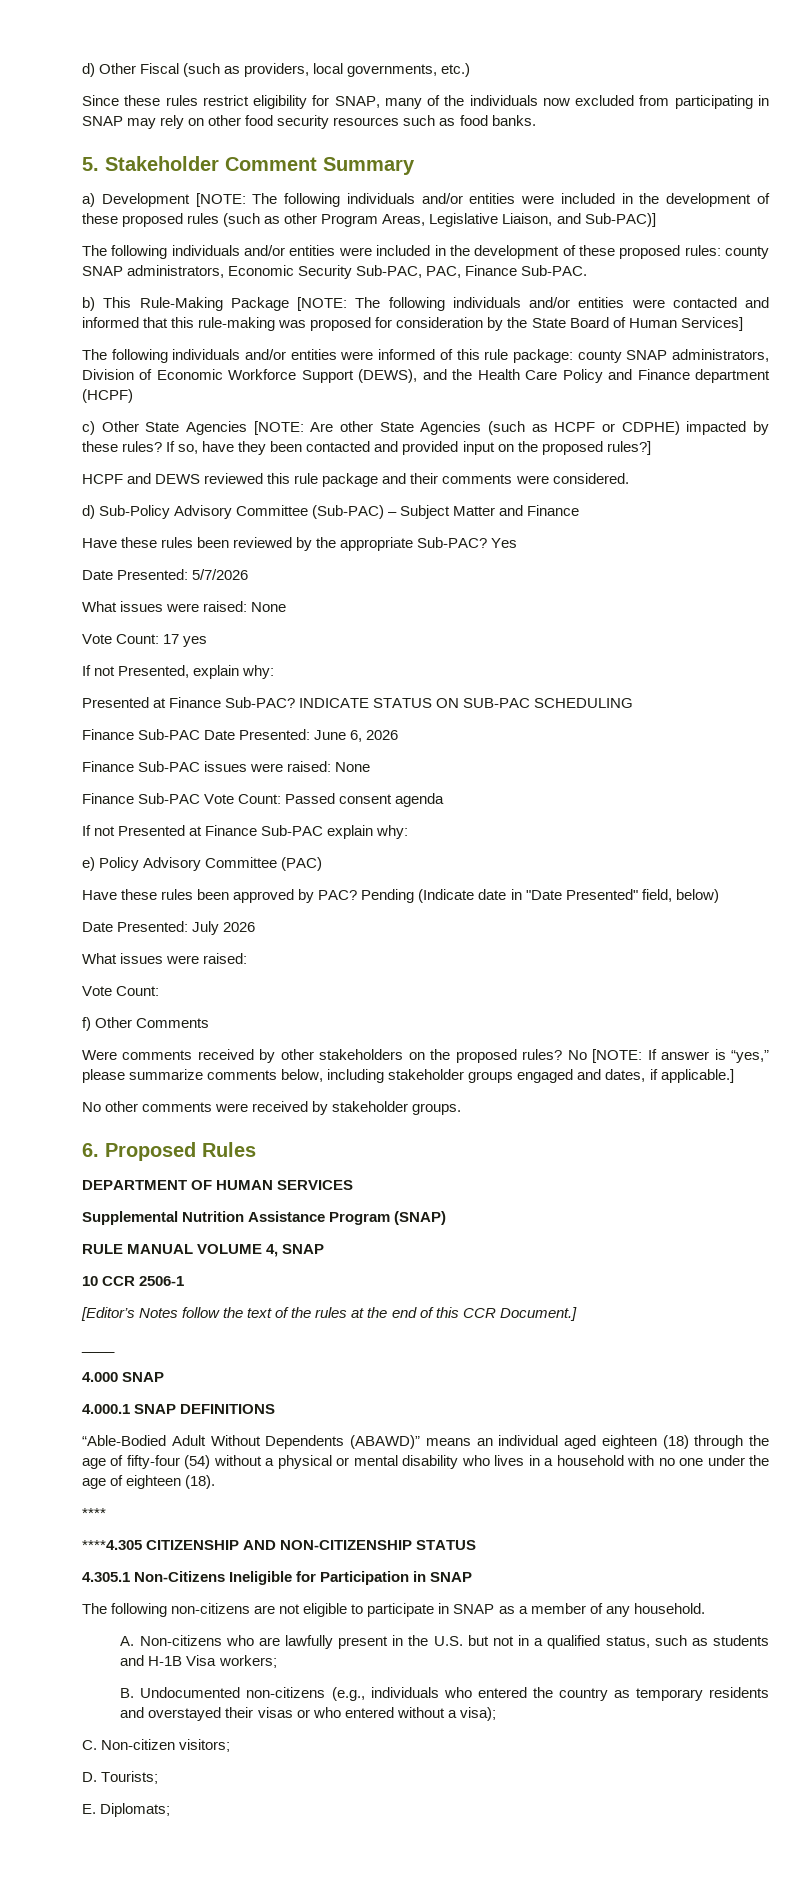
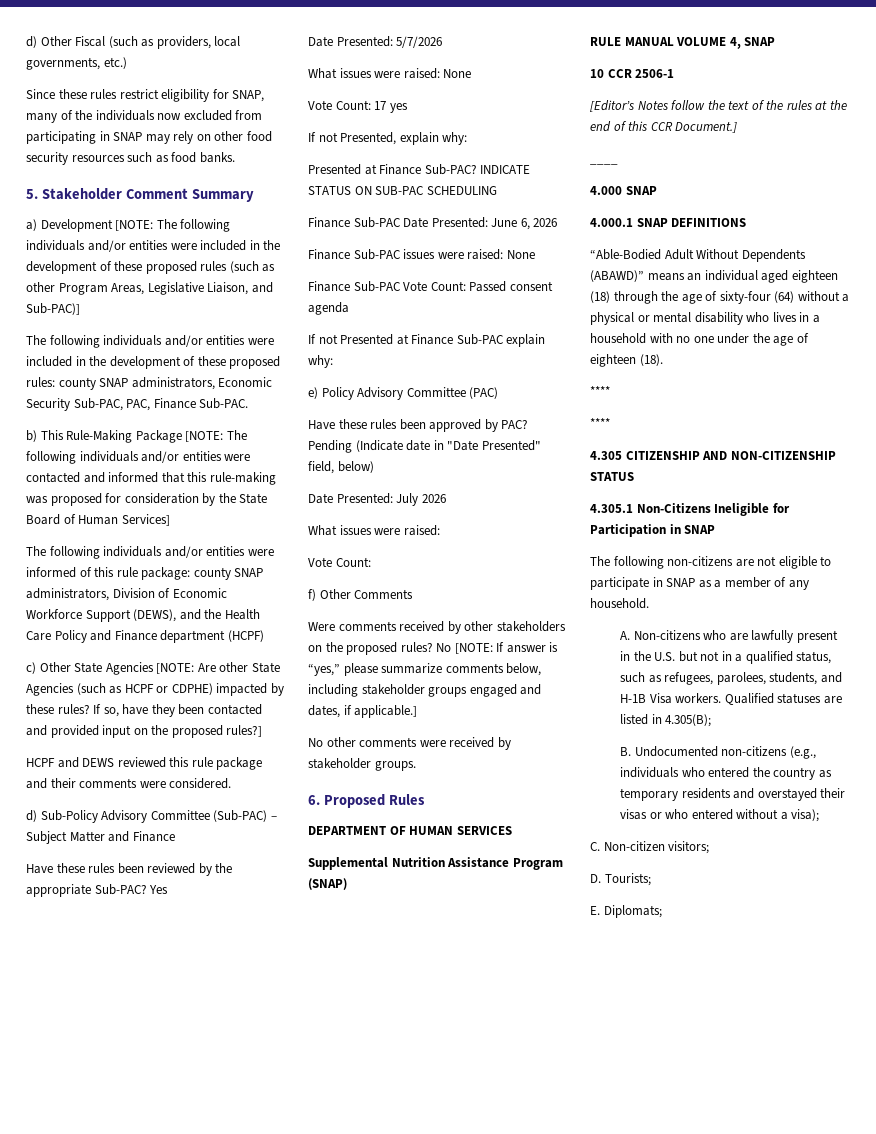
- “Able-Bodied Adult Without Dependents (ABAWD)” means an individual aged eighteen (18) through the age of fifty-four (54) without a physical or mental disability who lives in a household with no one under the age of eighteen (18).
+ “Able-Bodied Adult Without Dependents (ABAWD)” means an individual aged eighteen (18) through the age of sixty-four (64) without a physical or mental disability who lives in a household with no one under the age of eighteen (18).
  ****
- ****4.305 CITIZENSHIP AND NON-CITIZENSHIP STATUS
+ ****
+ 4.305 CITIZENSHIP AND NON-CITIZENSHIP STATUS
- A. Non-citizens who are lawfully present in the U.S. but not in a qualified status, such as students and H-1B Visa workers;
+ A. Non-citizens who are lawfully present in the U.S. but not in a qualified status, such as refugees, parolees, students, and H-1B Visa workers. Qualified statuses are listed in 4.305(B);

